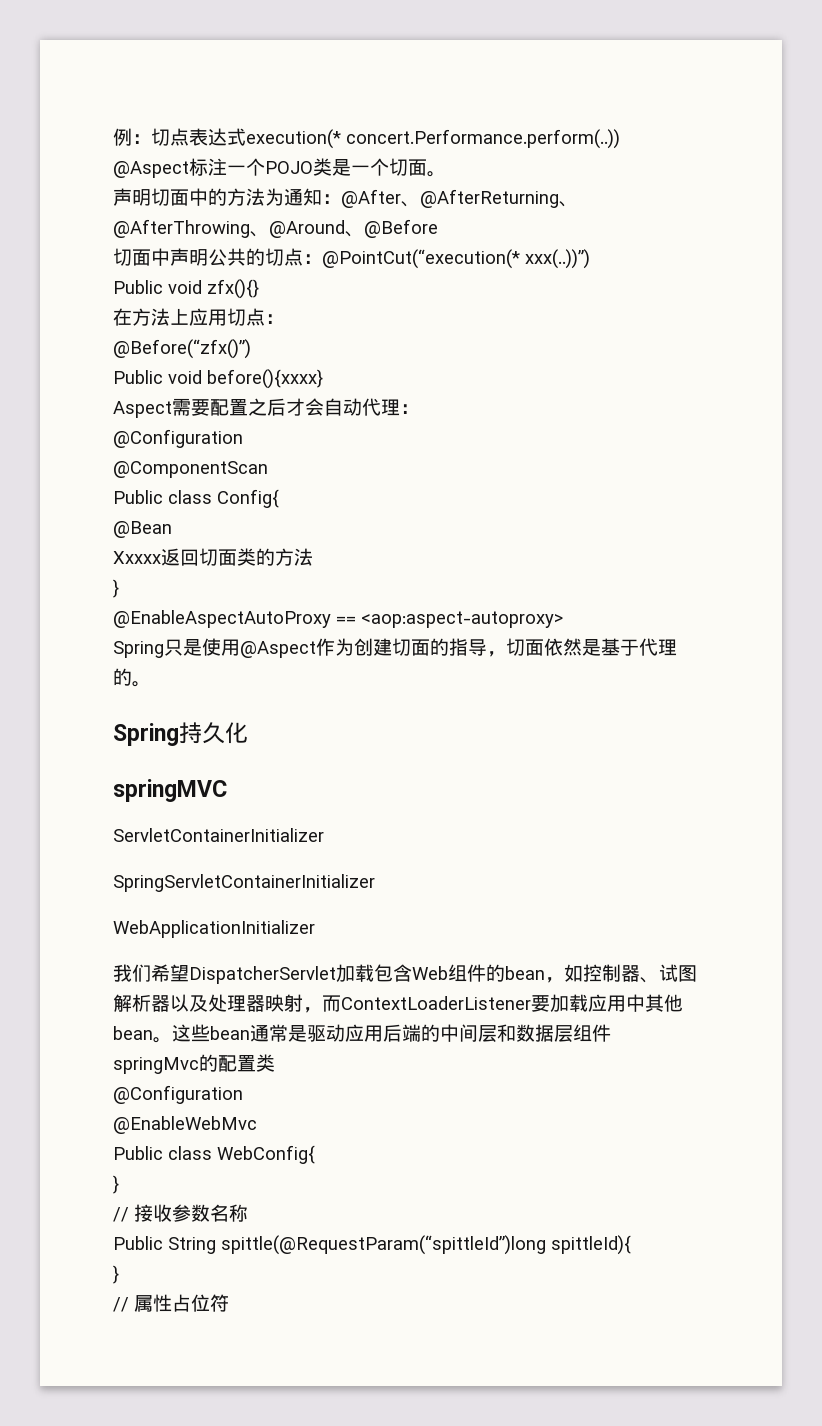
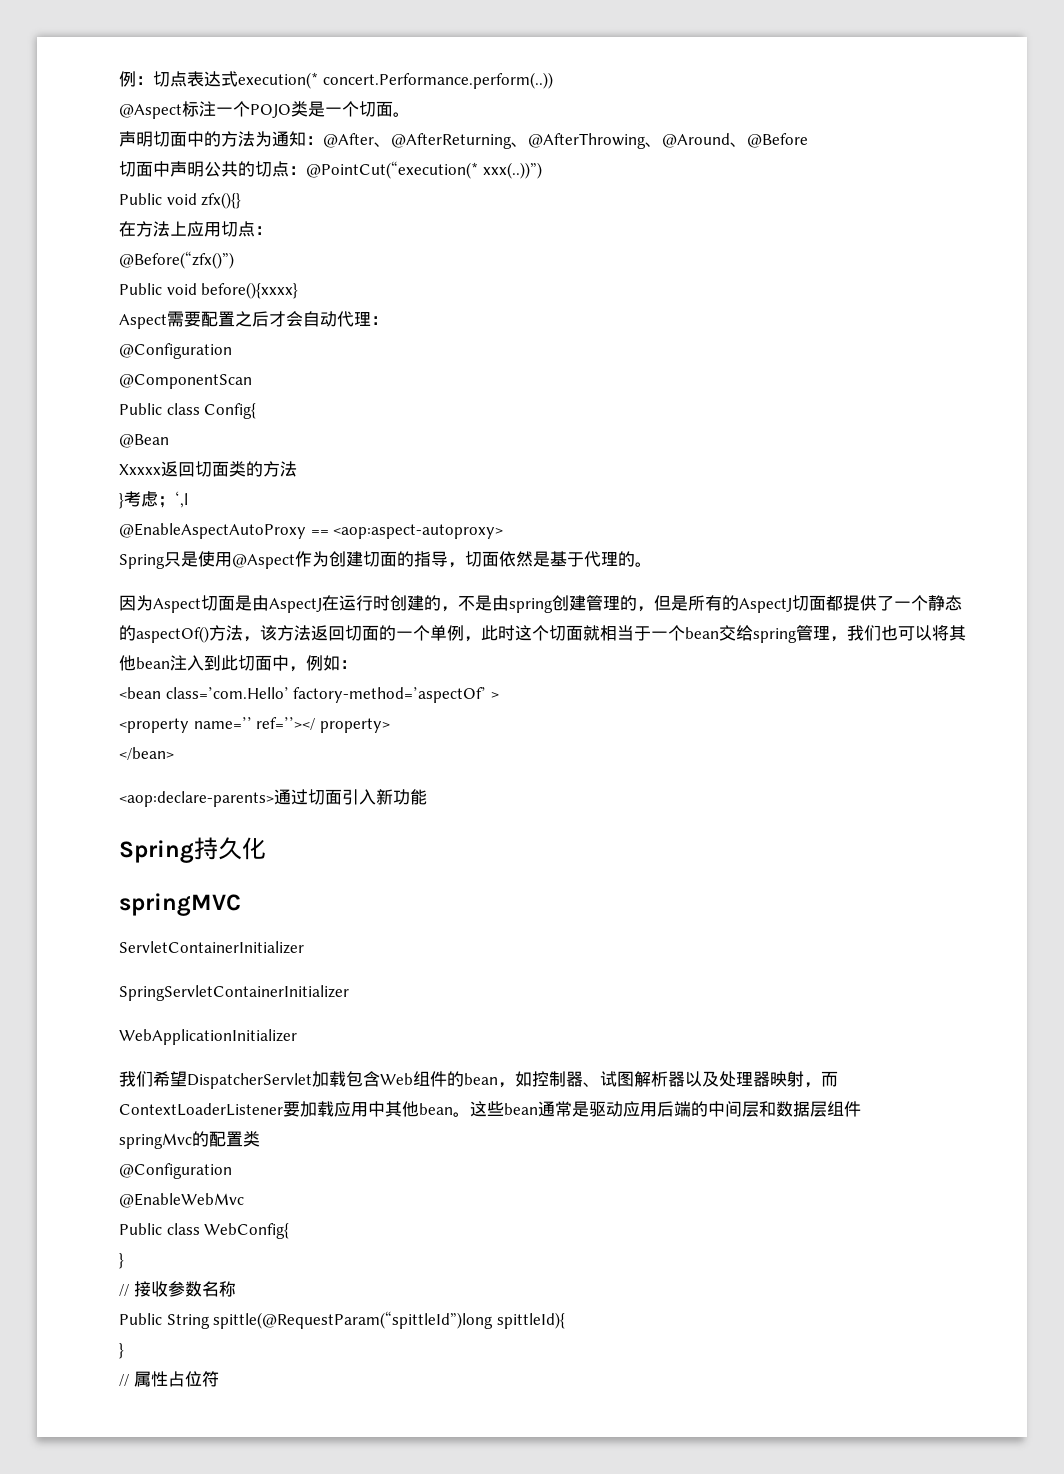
  Xxxxx返回切面类的方法
- }
+ }考虑；‘,l
+ 因为Aspect切面是由AspectJ在运行时创建的，不是由spring创建管理的，但是所有的AspectJ切面都提供了一个静态的aspectOf()方法，该方法返回切面的一个单例，此时这个切面就相当于一个bean交给spring管理，我们也可以将其他bean注入到此切面中，例如：
+ <bean class=’com.Hello’ factory-method=’aspectOf’ >
+ <property name=’’ ref=’’></ property>
+ </bean>
+ <aop:declare-parents>通过切面引入新功能

